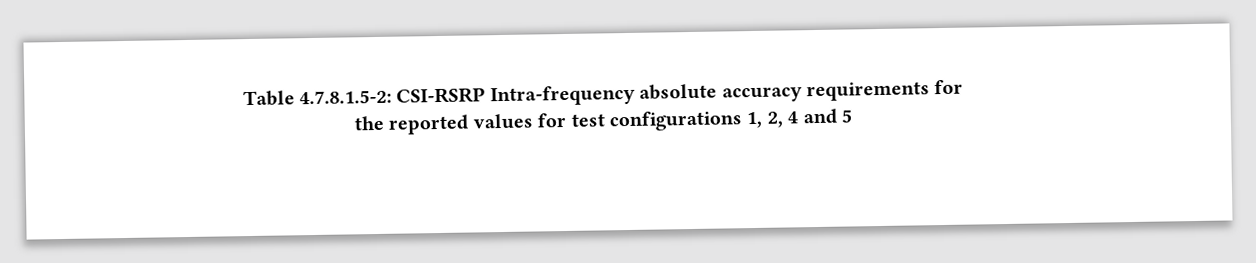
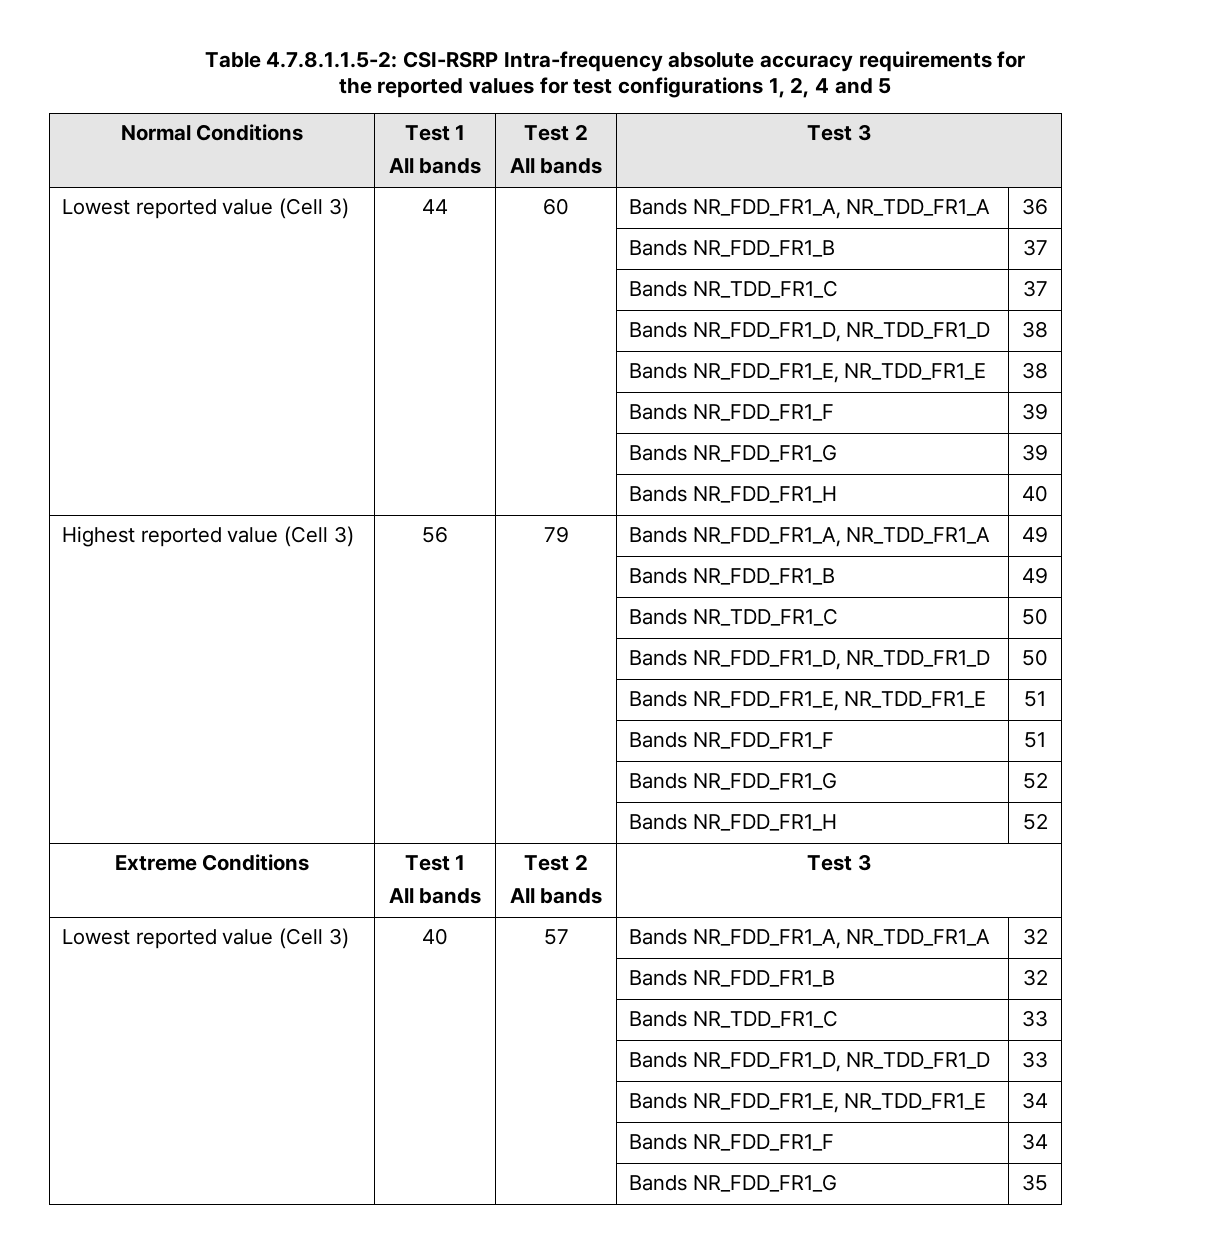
- Table 4.7.8.1.5-2: CSI-RSRP Intra-frequency absolute accuracy requirements for
+ Table 4.7.8.1.1.5-2: CSI-RSRP Intra-frequency absolute accuracy requirements for
+ Normal Conditions | Test 1
+ All bands | Test 2
+ All bands | Test 3
+ Lowest reported value (Cell 3) | 44 | 60 | Bands NR_FDD_FR1_A, NR_TDD_FR1_A | 36
+ | | | Bands NR_FDD_FR1_B | 37
+ | | | Bands NR_TDD_FR1_C | 37
+ | | | Bands NR_FDD_FR1_D, NR_TDD_FR1_D | 38
+ | | | Bands NR_FDD_FR1_E, NR_TDD_FR1_E | 38
+ | | | Bands NR_FDD_FR1_F | 39
+ | | | Bands NR_FDD_FR1_G | 39
+ | | | Bands NR_FDD_FR1_H | 40
+ Highest reported value (Cell 3) | 56 | 79 | Bands NR_FDD_FR1_A, NR_TDD_FR1_A | 49
+ | | | Bands NR_FDD_FR1_B | 49
+ | | | Bands NR_TDD_FR1_C | 50
+ | | | Bands NR_FDD_FR1_D, NR_TDD_FR1_D | 50
+ | | | Bands NR_FDD_FR1_E, NR_TDD_FR1_E | 51
+ | | | Bands NR_FDD_FR1_F | 51
+ | | | Bands NR_FDD_FR1_G | 52
+ | | | Bands NR_FDD_FR1_H | 52
+ Extreme Conditions | Test 1
+ All bands | Test 2
+ All bands | Test 3
+ Lowest reported value (Cell 3) | 40 | 57 | Bands NR_FDD_FR1_A, NR_TDD_FR1_A | 32
+ | | | Bands NR_FDD_FR1_B | 32
+ | | | Bands NR_TDD_FR1_C | 33
+ | | | Bands NR_FDD_FR1_D, NR_TDD_FR1_D | 33
+ | | | Bands NR_FDD_FR1_E, NR_TDD_FR1_E | 34
+ | | | Bands NR_FDD_FR1_F | 34
+ | | | Bands NR_FDD_FR1_G | 35

